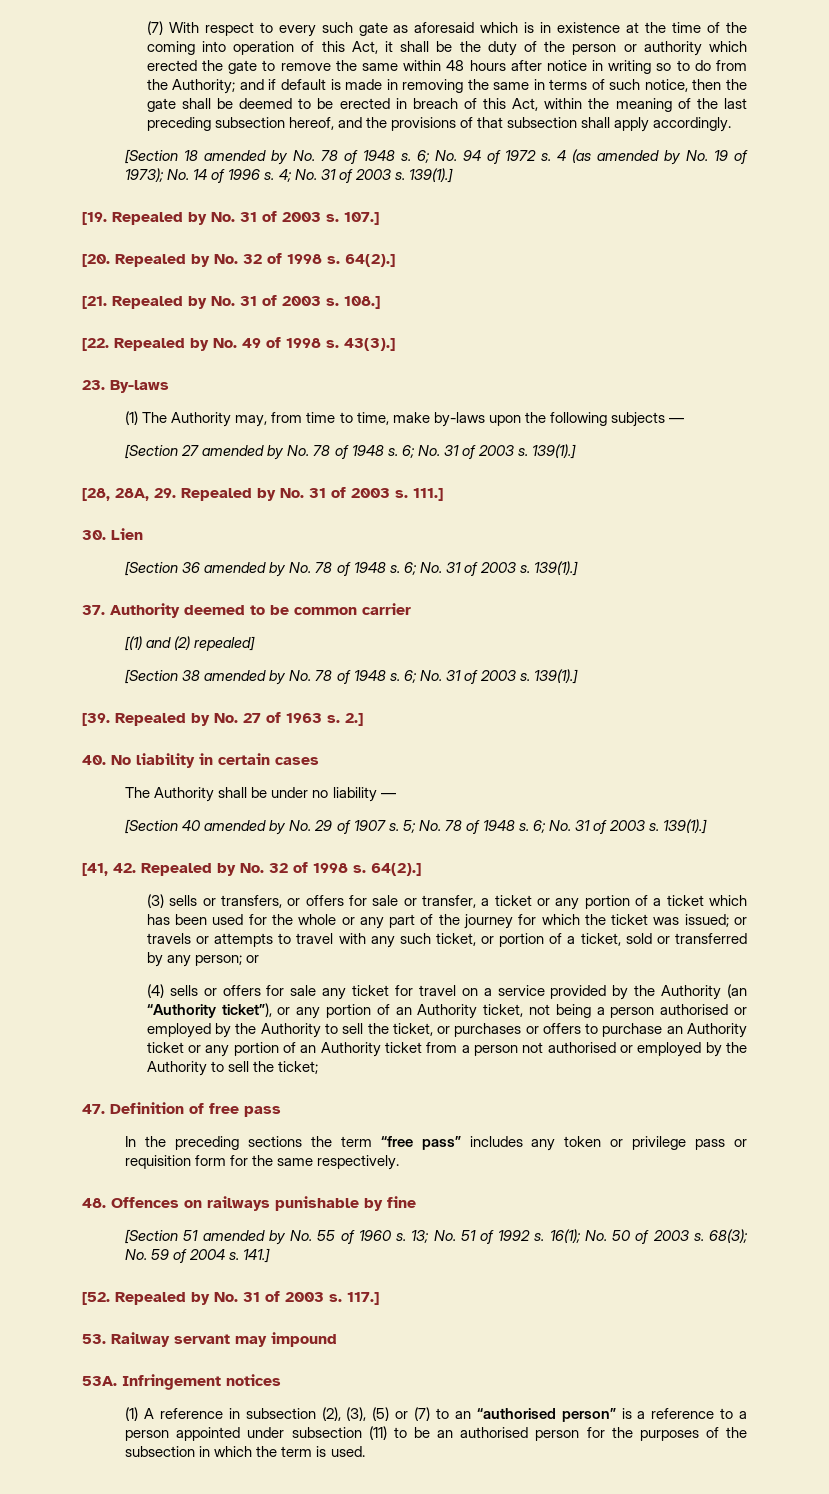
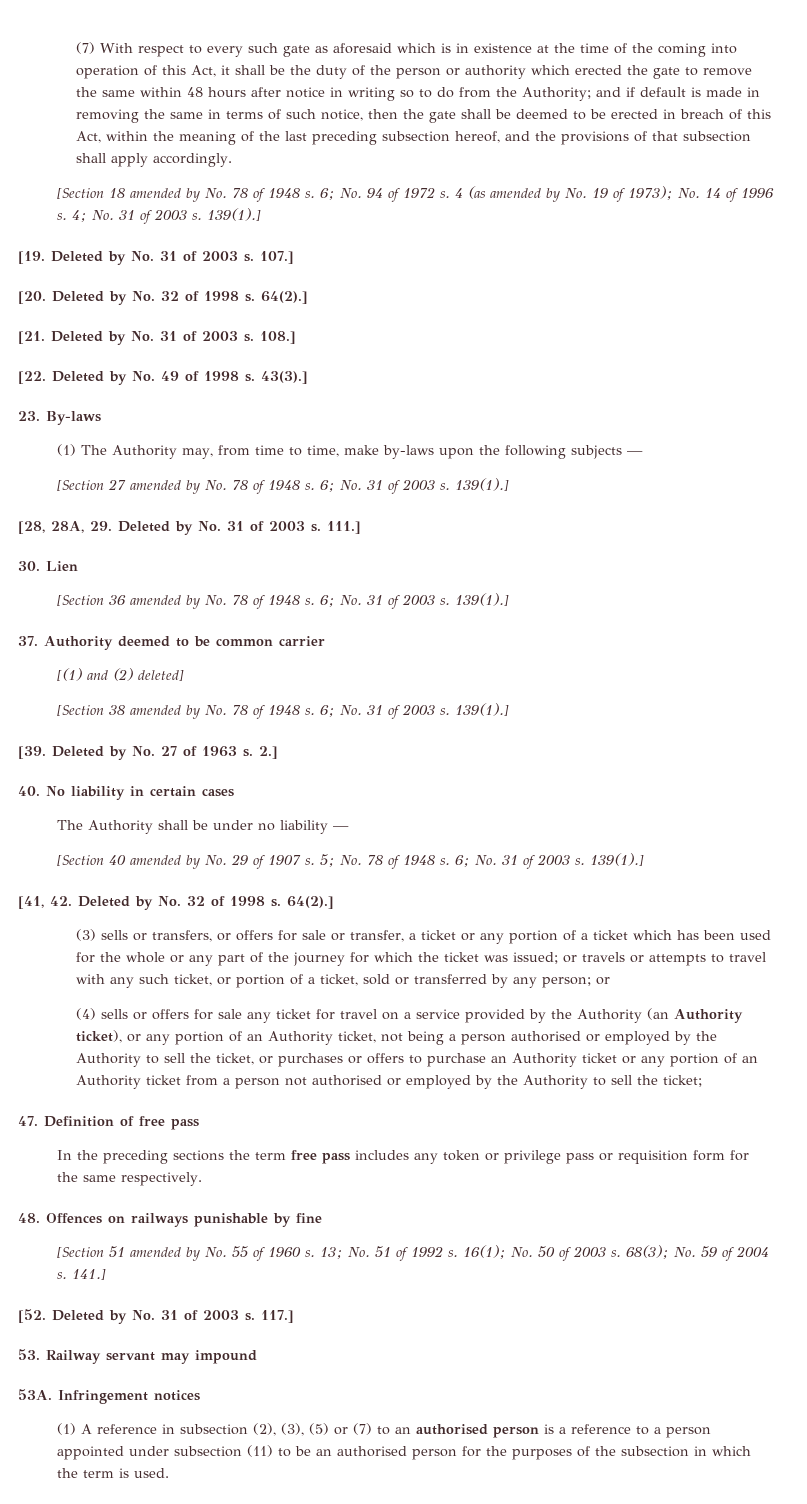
- [19. Repealed by No. 31 of 2003 s.
+ [19. Deleted by No. 31 of 2003 s.
- [20. Repealed by No. 32 of 1998 s.
+ [20. Deleted by No. 32 of 1998 s.
- [21. Repealed by No. 31 of 2003 s.
+ [21. Deleted by No. 31 of 2003 s.
- [22. Repealed by No. 49 of 1998 s.
+ [22. Deleted by No. 49 of 1998 s.
- [28, 28A, 29. Repealed by No. 31 of 2003 s.
+ [28, 28A, 29. Deleted by No. 31 of 2003 s.
- [(1) and (2) repealed]
+ [(1) and (2) deleted]
- [39. Repealed by No. 27 of 1963 s.
+ [39. Deleted by No. 27 of 1963 s.
- [41, 42. Repealed by No. 32 of 1998 s.
+ [41, 42. Deleted by No. 32 of 1998 s.
- (4) sells or offers for sale any ticket for travel on a service provided by the Authority (an “Authority ticket”), or any portion of an Authority ticket, not being a person authorised or employed by the Authority to sell the ticket, or purchases or offers to purchase an Authority ticket or any portion of an Authority ticket from a person not authorised or employed by the Authority to sell the ticket;
+ (4) sells or offers for sale any ticket for travel on a service provided by the Authority (an Authority ticket), or any portion of an Authority ticket, not being a person authorised or employed by the Authority to sell the ticket, or purchases or offers to purchase an Authority ticket or any portion of an Authority ticket from a person not authorised or employed by the Authority to sell the ticket;
- In the preceding sections the term “free pass” includes any token or privilege pass or requisition form for the same respectively.
+ In the preceding sections the term free pass includes any token or privilege pass or requisition form for the same respectively.
- [52. Repealed by No. 31 of 2003 s.
+ [52. Deleted by No. 31 of 2003 s.
- (1) A reference in subsection (2), (3), (5) or (7) to an “authorised person” is a reference to a person appointed under subsection (11) to be an authorised person for the purposes of the subsection in which the term is used.
+ (1) A reference in subsection (2), (3), (5) or (7) to an authorised person is a reference to a person appointed under subsection (11) to be an authorised person for the purposes of the subsection in which the term is used.

